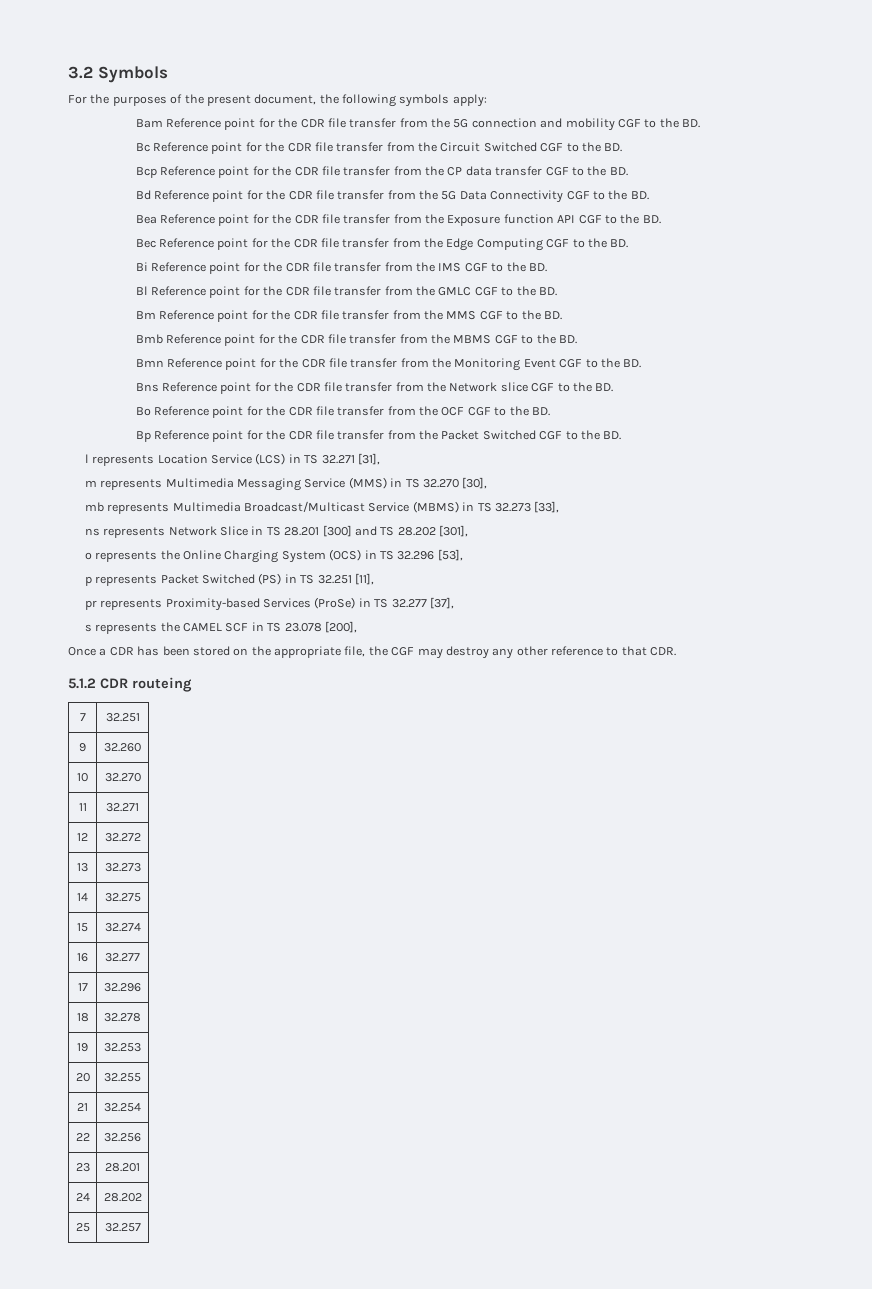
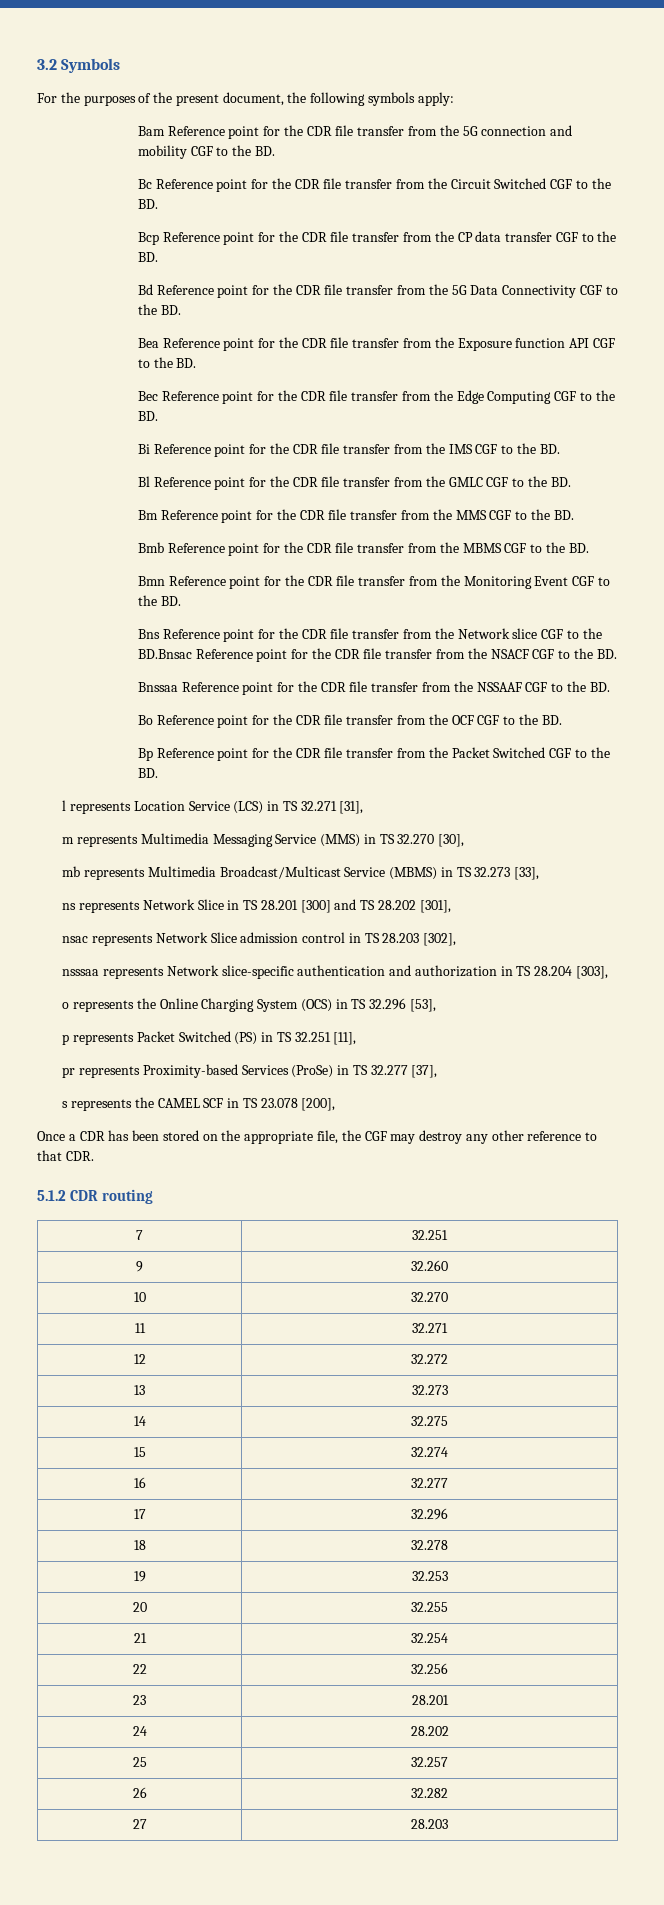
- Bns Reference point for the CDR file transfer from the Network slice CGF to the BD.
+ Bns Reference point for the CDR file transfer from the Network slice CGF to the BD.Bnsac Reference point for the CDR file transfer from the NSACF CGF to the BD.
+ Bnssaa Reference point for the CDR file transfer from the NSSAAF CGF to the BD.
+ nsac represents Network Slice admission control in TS 28.203 [302],
+ nsssaa represents Network slice-specific authentication and authorization in TS 28.204 [303],
- 5.1.2 CDR routeing
+ 5.1.2 CDR routing
+ 26 | 32.282
+ 27 | 28.203

